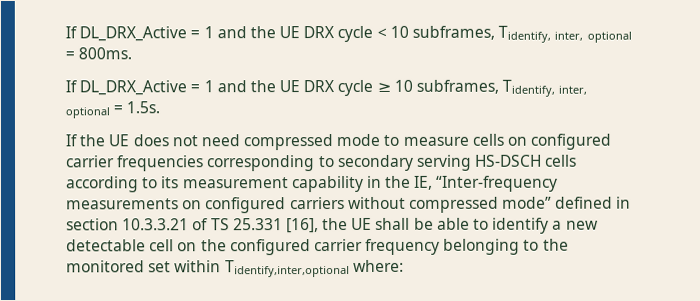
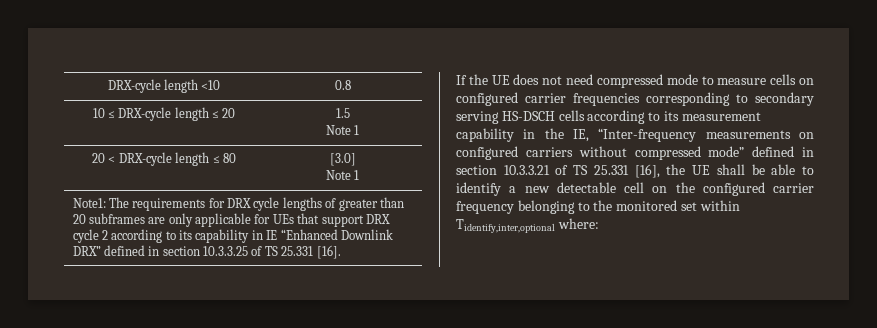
- If DL_DRX_Active = 1 and the UE DRX cycle < 10 subframes, Tidentify, inter, optional = 800ms.
- If DL_DRX_Active = 1 and the UE DRX cycle ≥ 10 subframes, Tidentify, inter, optional = 1.5s.
+ DRX-cycle length <10 | 0.8
+ 10 ≤ DRX-cycle length ≤ 20 | 1.5
+ Note 1
+ 20 < DRX-cycle length ≤ 80 | [3.0]
+ Note 1
+ Note1: The requirements for DRX cycle lengths of greater than 20 subframes are only applicable for UEs that support DRX cycle 2 according to its capability in IE “Enhanced Downlink DRX” defined in section 10.3.3.25 of TS 25.331 [16].

